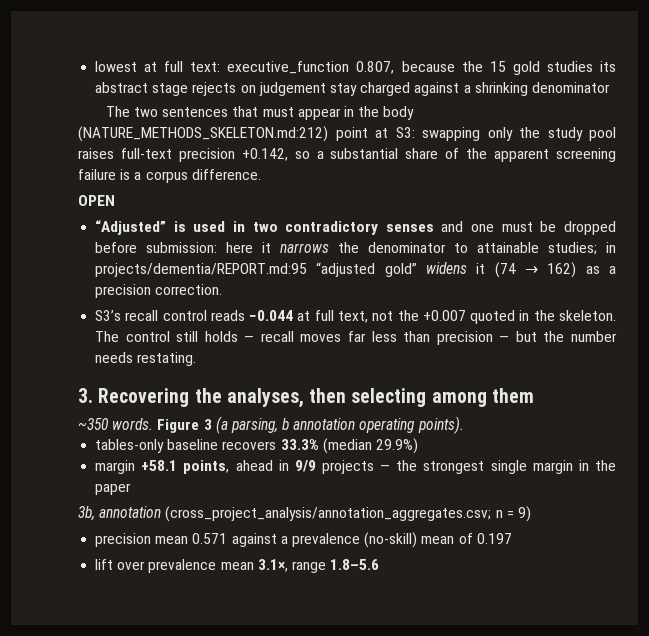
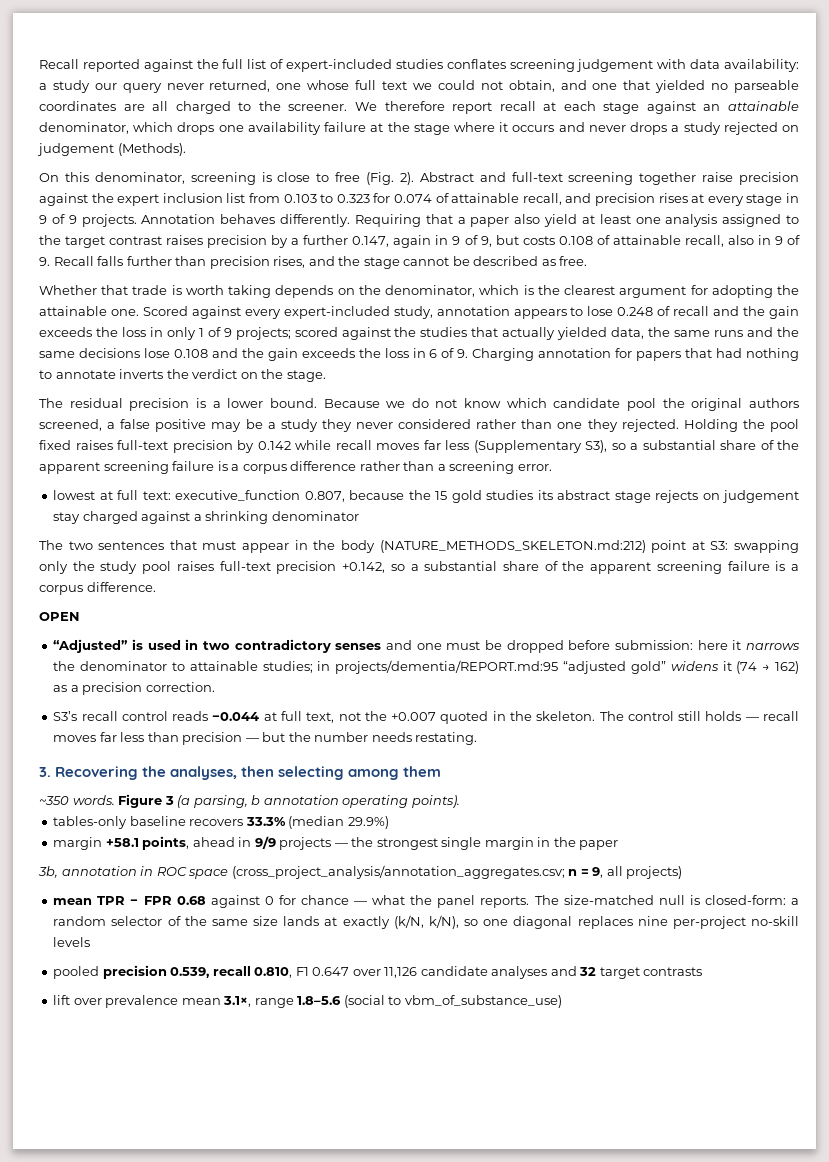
+ Recall reported against the full list of expert-included studies conflates screening judgement with data availability: a study our query never returned, one whose full text we could not obtain, and one that yielded no parseable coordinates are all charged to the screener. We therefore report recall at each stage against an attainable denominator, which drops one availability failure at the stage where it occurs and never drops a study rejected on judgement (Methods).
+ On this denominator, screening is close to free (Fig. 2). Abstract and full-text screening together raise precision against the expert inclusion list from 0.103 to 0.323 for 0.074 of attainable recall, and precision rises at every stage in 9 of 9 projects. Annotation behaves differently. Requiring that a paper also yield at least one analysis assigned to the target contrast raises precision by a further 0.147, again in 9 of 9, but costs 0.108 of attainable recall, also in 9 of 9. Recall falls further than precision rises, and the stage cannot be described as free.
+ Whether that trade is worth taking depends on the denominator, which is the clearest argument for adopting the attainable one. Scored against every expert-included study, annotation appears to lose 0.248 of recall and the gain exceeds the loss in only 1 of 9 projects; scored against the studies that actually yielded data, the same runs and the same decisions lose 0.108 and the gain exceeds the loss in 6 of 9. Charging annotation for papers that had nothing to annotate inverts the verdict on the stage.
+ The residual precision is a lower bound. Because we do not know which candidate pool the original authors screened, a false positive may be a study they never considered rather than one they rejected. Holding the pool fixed raises full-text precision by 0.142 while recall moves far less (Supplementary S3), so a substantial share of the apparent screening failure is a corpus difference rather than a screening error.
- 3b, annotation (cross_project_analysis/annotation_aggregates.csv; n = 9)
- precision mean 0.571 against a prevalence (no-skill) mean of 0.197
+ 3b, annotation in ROC space (cross_project_analysis/annotation_aggregates.csv; n = 9, all projects)
+ mean TPR − FPR 0.68 against 0 for chance — what the panel reports. The size-matched null is closed-form: a random selector of the same size lands at exactly (k/N, k/N), so one diagonal replaces nine per-project no-skill levels
+ pooled precision 0.539, recall 0.810, F1 0.647 over 11,126 candidate analyses and 32 target contrasts
- lift over prevalence mean 3.1×, range 1.8–5.6
+ lift over prevalence mean 3.1×, range 1.8–5.6 (social to vbm_of_substance_use)

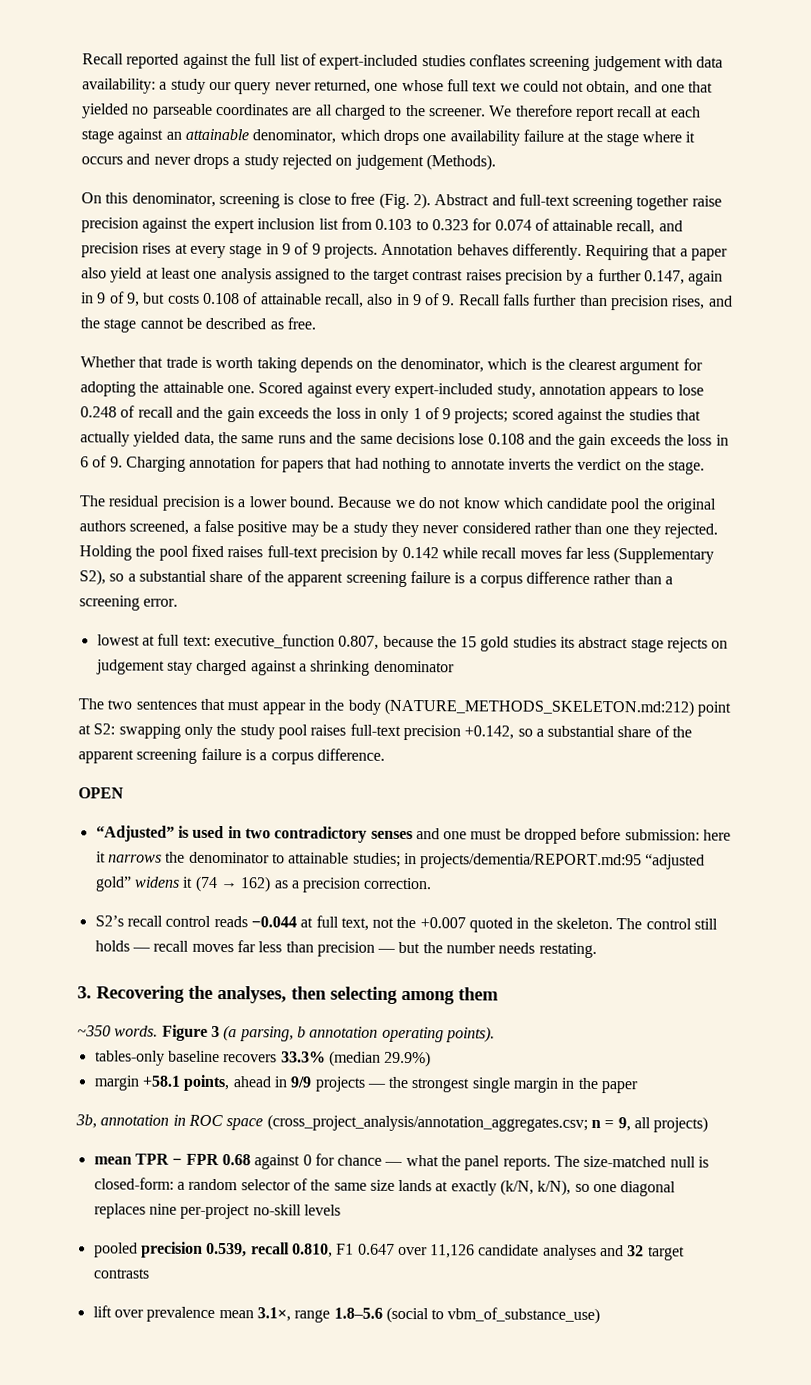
- Holding the pool fixed raises full-text precision by 0.142 while recall moves far less (Supplementary S3), so a substantial share of the apparent screening failure is a corpus difference rather than a screening error.
+ Holding the pool fixed raises full-text precision by 0.142 while recall moves far less (Supplementary S2), so a substantial share of the apparent screening failure is a corpus difference rather than a screening error.
- The two sentences that must appear in the body (NATURE_METHODS_SKELETON.md:212) point at S3: swapping only the study pool raises full-text precision +0.142, so a substantial share of the apparent screening failure is a corpus difference.
+ The two sentences that must appear in the body (NATURE_METHODS_SKELETON.md:212) point at S2: swapping only the study pool raises full-text precision +0.142, so a substantial share of the apparent screening failure is a corpus difference.
- S3’s recall control reads −0.044 at full text, not the +0.007 quoted in the skeleton.
+ S2’s recall control reads −0.044 at full text, not the +0.007 quoted in the skeleton.

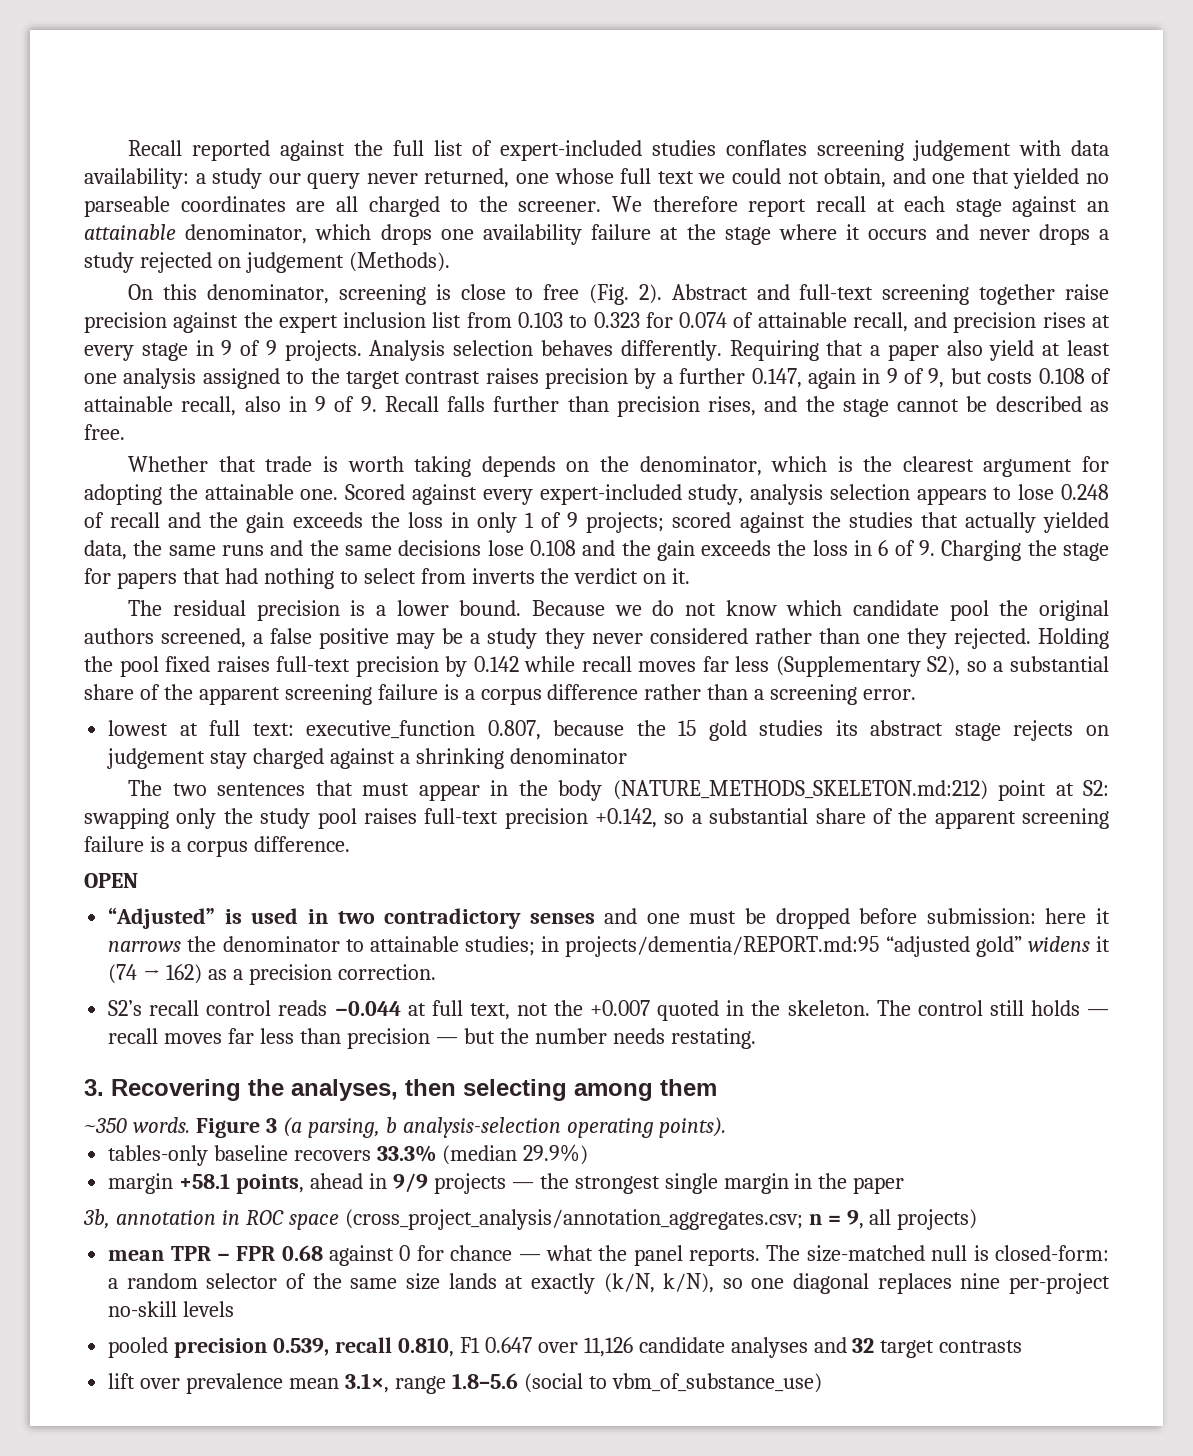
- Annotation behaves differently.
+ Analysis selection behaves differently.
- Scored against every expert-included study, annotation appears to lose 0.248 of recall and the gain exceeds the loss in only 1 of 9 projects;
+ Scored against every expert-included study, analysis selection appears to lose 0.248 of recall and the gain exceeds the loss in only 1 of 9 projects;
- scored against the studies that actually yielded data, the same runs and the same decisions lose 0.108 and the gain exceeds the loss in 6 of 9. Charging annotation for papers that had nothing to annotate inverts the verdict on the stage.
+ scored against the studies that actually yielded data, the same runs and the same decisions lose 0.108 and the gain exceeds the loss in 6 of 9. Charging the stage for papers that had nothing to select from inverts the verdict on it.
- Figure 3 (a parsing, b annotation operating points).
+ Figure 3 (a parsing, b analysis-selection operating points).

